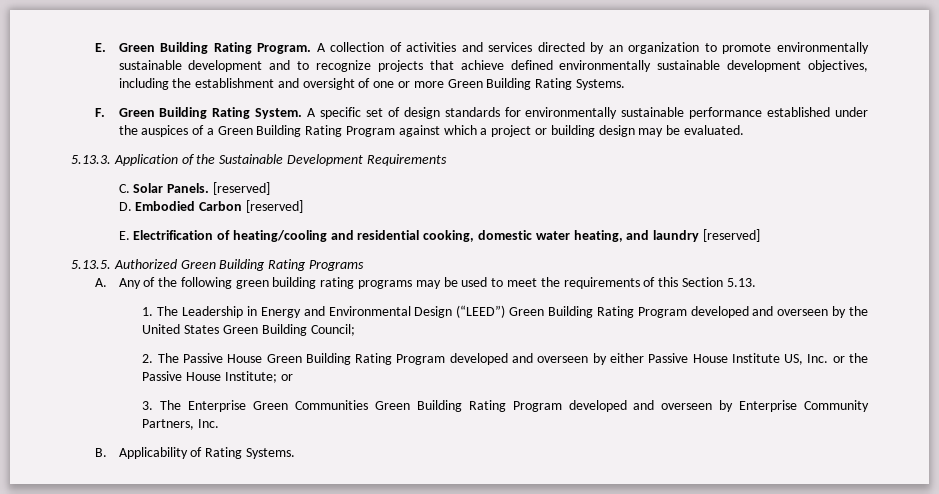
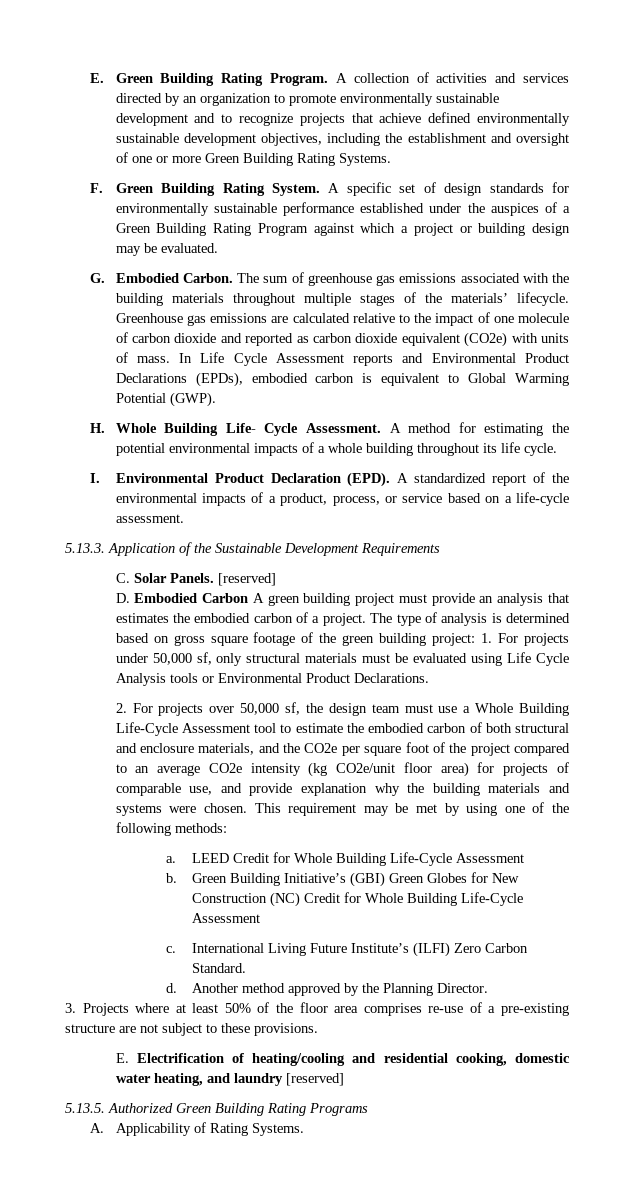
+ G. Embodied Carbon. The sum of greenhouse gas emissions associated with the building materials throughout multiple stages of the materials’ lifecycle. Greenhouse gas emissions are calculated relative to the impact of one molecule of carbon dioxide and reported as carbon dioxide equivalent (CO2e) with units of mass. In Life Cycle Assessment reports and Environmental Product Declarations (EPDs), embodied carbon is equivalent to Global Warming Potential (GWP).
+ H. Whole Building Life- Cycle Assessment. A method for estimating the potential environmental impacts of a whole building throughout its life cycle.
+ I. Environmental Product Declaration (EPD). A standardized report of the environmental impacts of a product, process, or service based on a life-cycle assessment.
- D. Embodied Carbon [reserved]
+ D. Embodied Carbon A green building project must provide an analysis that estimates the embodied carbon of a project. The type of analysis is determined based on gross square footage of the green building project: 1. For projects under 50,000 sf, only structural materials must be evaluated using Life Cycle Analysis tools or Environmental Product Declarations.
+ 2. For projects over 50,000 sf, the design team must use a Whole Building Life-Cycle Assessment tool to estimate the embodied carbon of both structural and enclosure materials, and the CO2e per square foot of the project compared to an average CO2e intensity (kg CO2e/unit floor area) for projects of comparable use, and provide explanation why the building materials and systems were chosen. This requirement may be met by using one of the following methods:
+ a. LEED Credit for Whole Building Life-Cycle Assessment
+ b. Green Building Initiative’s (GBI) Green Globes for New Construction (NC) Credit for Whole Building Life-Cycle Assessment
+ c. International Living Future Institute’s (ILFI) Zero Carbon Standard.
+ d. Another method approved by the Planning Director.
+ 3. Projects where at least 50% of the floor area comprises re-use of a pre-existing structure are not subject to these provisions.
- A. Any of the following green building rating programs may be used to meet the requirements of this Section 5.13.
- 1. The Leadership in Energy and Environmental Design (“LEED”) Green Building Rating Program developed and overseen by the United States Green Building Council;
- 2. The Passive House Green Building Rating Program developed and overseen by either Passive House Institute US, Inc. or the Passive House Institute; or
- 3. The Enterprise Green Communities Green Building Rating Program developed and overseen by Enterprise Community Partners, Inc.
- B. Applicability of Rating Systems.
+ A. Applicability of Rating Systems.

